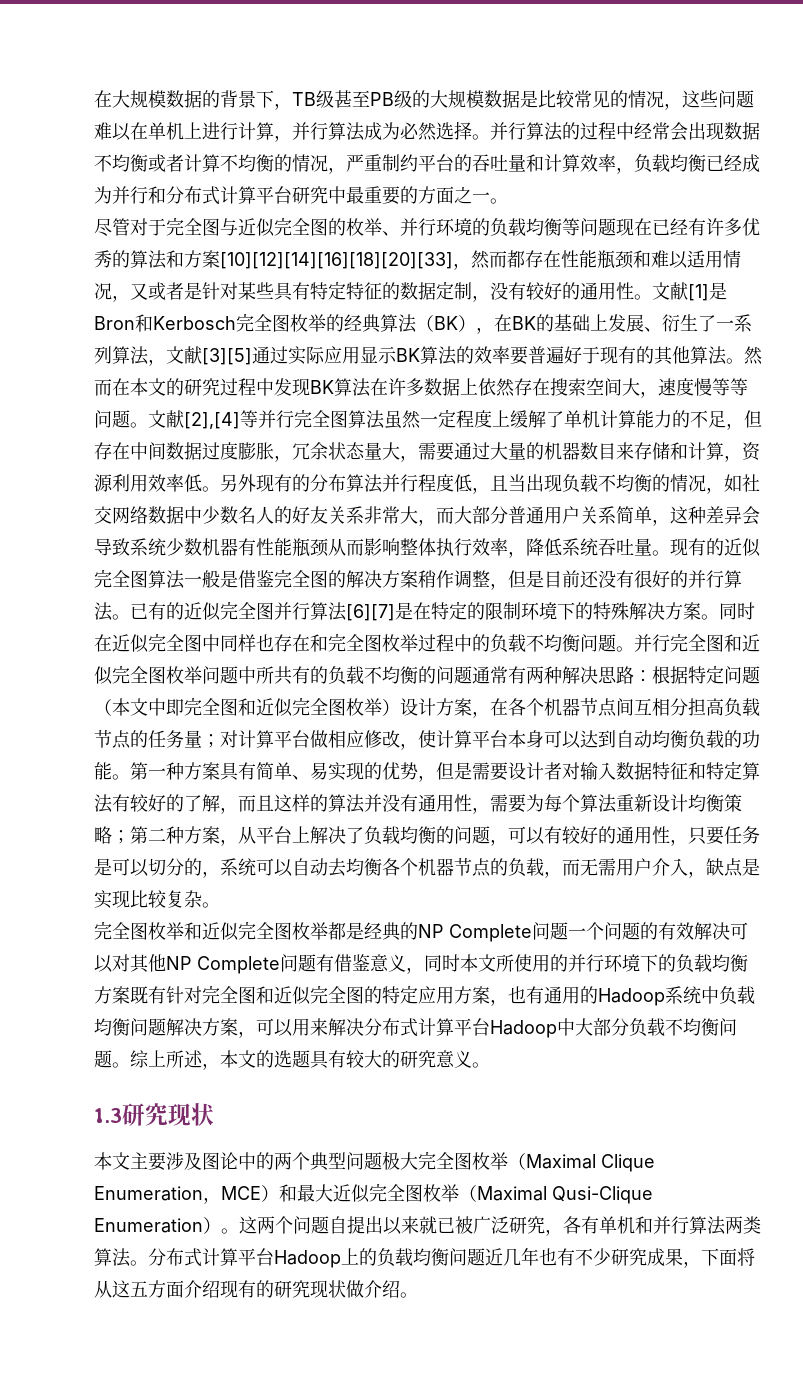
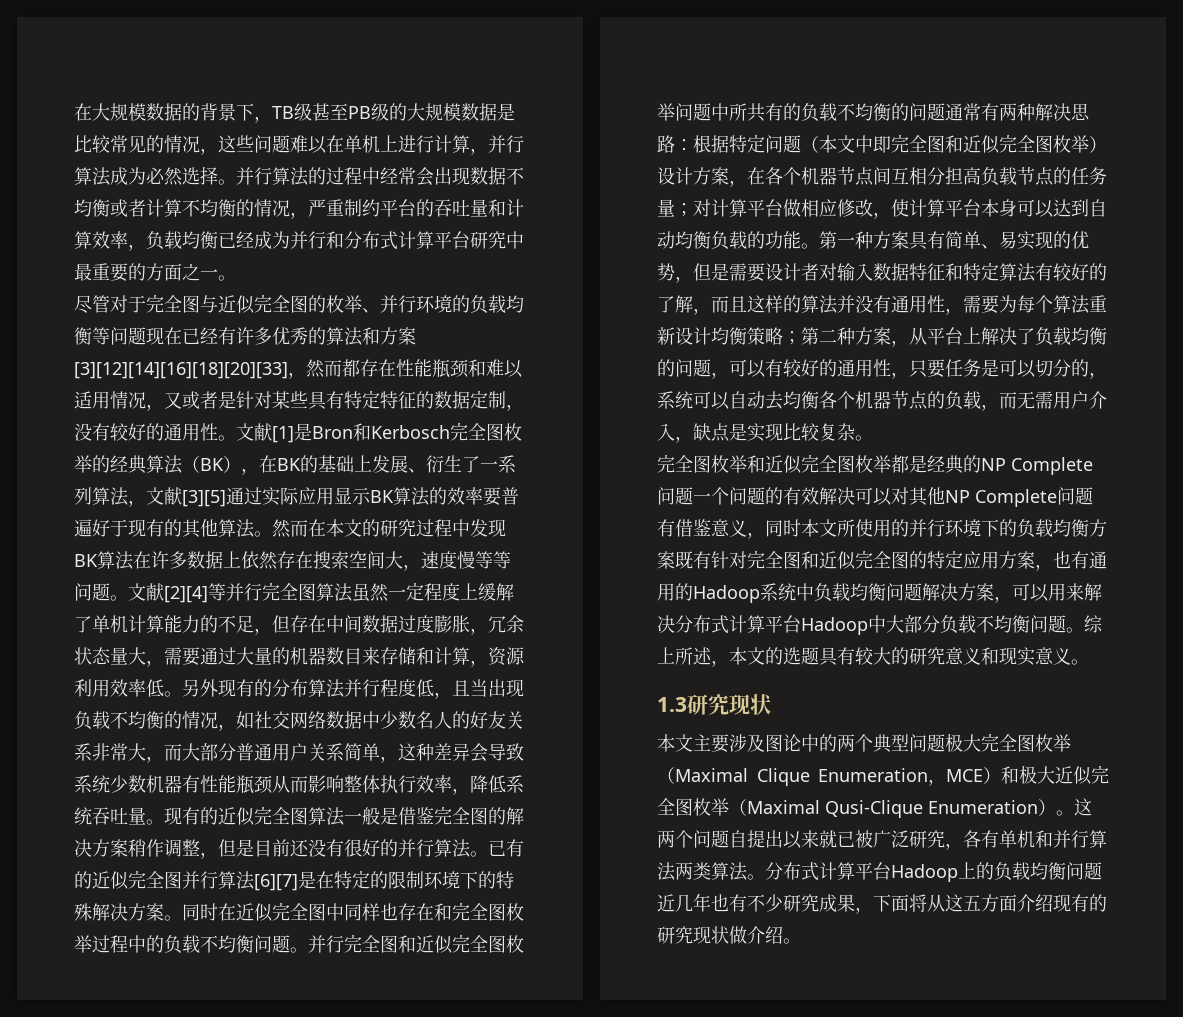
- 尽管对于完全图与近似完全图的枚举、并行环境的负载均衡等问题现在已经有许多优秀的算法和方案[10][12][14][16][18][20][33]，然而都存在性能瓶颈和难以适用情况，又或者是针对某些具有特定特征的数据定制，没有较好的通用性。
+ 尽管对于完全图与近似完全图的枚举、并行环境的负载均衡等问题现在已经有许多优秀的算法和方案[3][12][14][16][18][20][33]，然而都存在性能瓶颈和难以适用情况，又或者是针对某些具有特定特征的数据定制，没有较好的通用性。
- 文献[2],[4]等并行完全图算法虽然一定程度上缓解了单机计算能力的不足，但存在中间数据过度膨胀，冗余状态量大，需要通过大量的机器数目来存储和计算，资源利用效率低。
+ 文献[2][4]等并行完全图算法虽然一定程度上缓解了单机计算能力的不足，但存在中间数据过度膨胀，冗余状态量大，需要通过大量的机器数目来存储和计算，资源利用效率低。
- 综上所述，本文的选题具有较大的研究意义。
+ 综上所述，本文的选题具有较大的研究意义和现实意义。
- 本文主要涉及图论中的两个典型问题极大完全图枚举（Maximal Clique Enumeration，MCE）和最大近似完全图枚举（Maximal Qusi-Clique Enumeration）。
+ 本文主要涉及图论中的两个典型问题极大完全图枚举（Maximal Clique Enumeration，MCE）和极大近似完全图枚举（Maximal Qusi-Clique Enumeration）。

